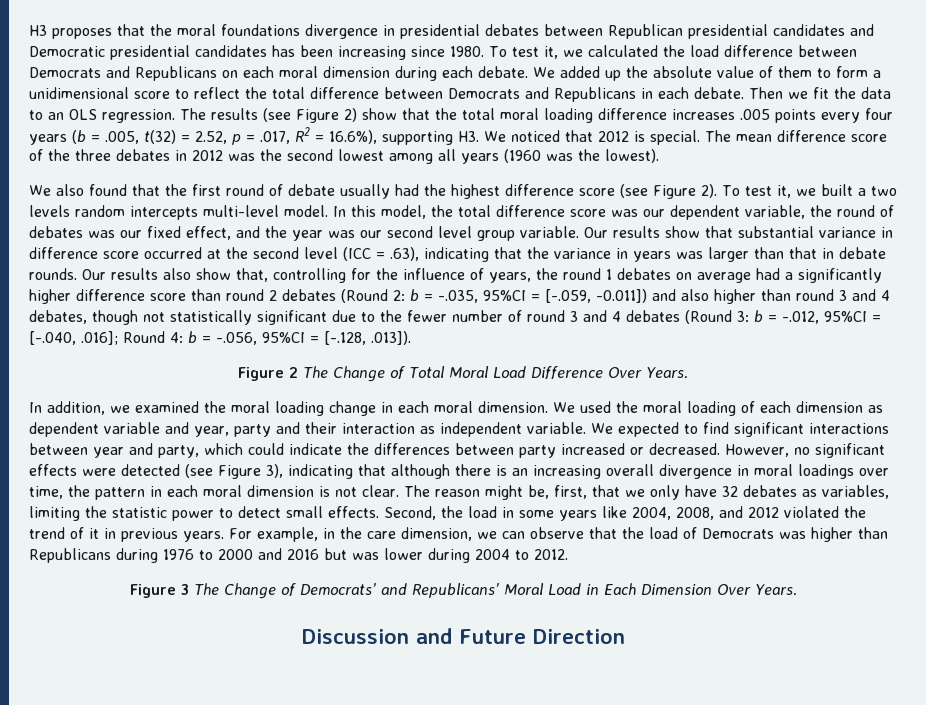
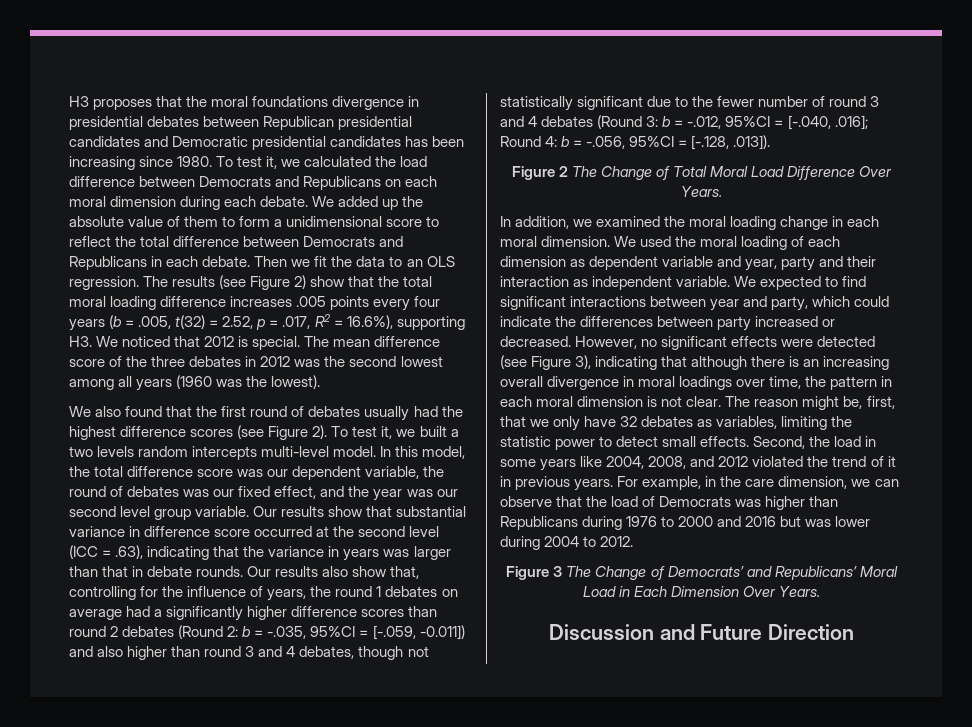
- We also found that the first round of debate usually had the highest difference score (see Figure 2).
+ We also found that the first round of debates usually had the highest difference scores (see Figure 2).
- Our results also show that, controlling for the influence of years, the round 1 debates on average had a significantly higher difference score than round 2 debates (Round 2:
+ Our results also show that, controlling for the influence of years, the round 1 debates on average had a significantly higher difference scores than round 2 debates (Round 2:

